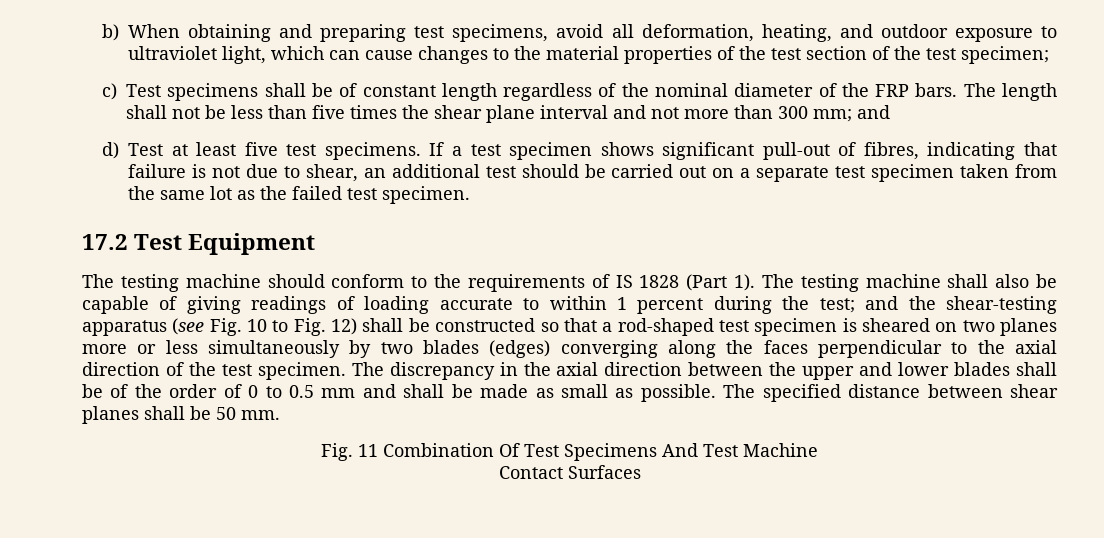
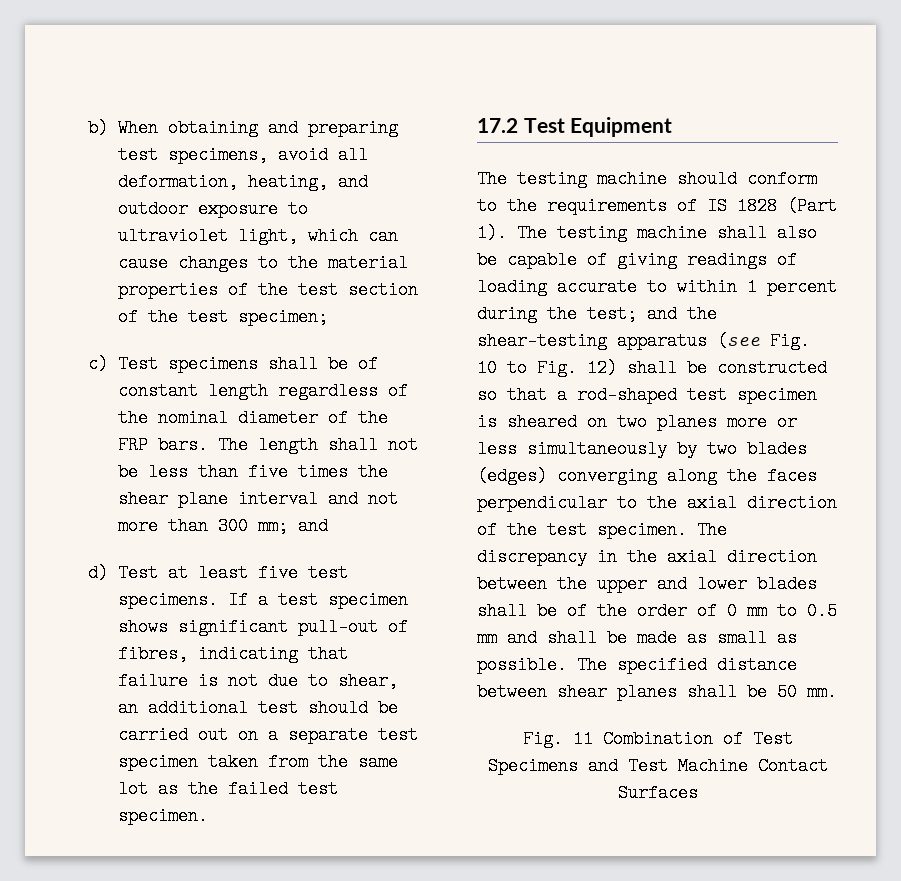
- The discrepancy in the axial direction between the upper and lower blades shall be of the order of 0 to 0.5 mm and shall be made as small as possible.
+ The discrepancy in the axial direction between the upper and lower blades shall be of the order of 0 mm to 0.5 mm and shall be made as small as possible.
- Fig. 11 Combination Of Test Specimens And Test Machine
- Contact Surfaces
+ Fig. 11 Combination of Test Specimens and Test Machine Contact Surfaces

